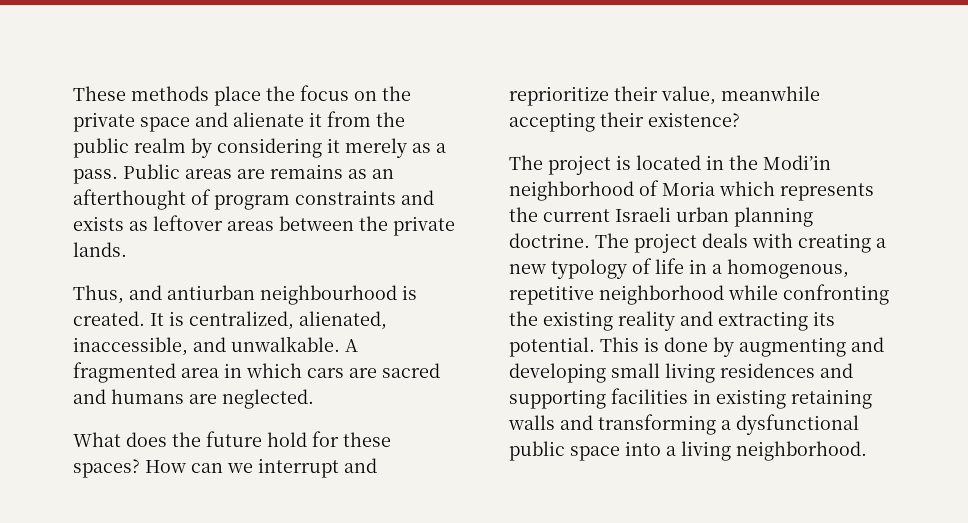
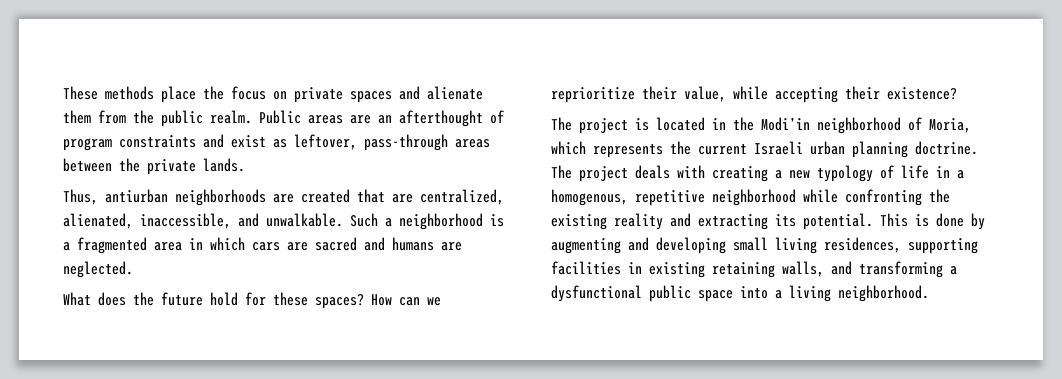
- These methods place the focus on the private space and alienate it from the public realm by considering it merely as a pass.
+ These methods place the focus on private spaces and alienate them from the public realm.
- Public areas are remains as an afterthought of program constraints and exists as leftover areas between the private lands.
+ Public areas are an afterthought of program constraints and exist as leftover, pass-through areas between the private lands.
- Thus, and antiurban neighbourhood is created. It is centralized, alienated, inaccessible, and unwalkable.
+ Thus, antiurban neighborhoods are created that are centralized, alienated, inaccessible, and unwalkable.
- A fragmented area in which cars are sacred and humans are neglected.
+ Such a neighborhood is a fragmented area in which cars are sacred and humans are neglected.
- How can we interrupt and reprioritize their value, meanwhile accepting their existence?
+ How can we reprioritize their value, while accepting their existence?
- The project is located in the Modi’in neighborhood of Moria which represents the current Israeli urban planning doctrine.
+ The project is located in the Modi’in neighborhood of Moria, which represents the current Israeli urban planning doctrine.
- This is done by augmenting and developing small living residences and supporting facilities in existing retaining walls and transforming a dysfunctional public space into a living neighborhood.
+ This is done by augmenting and developing small living residences, supporting facilities in existing retaining walls, and transforming a dysfunctional public space into a living neighborhood.

